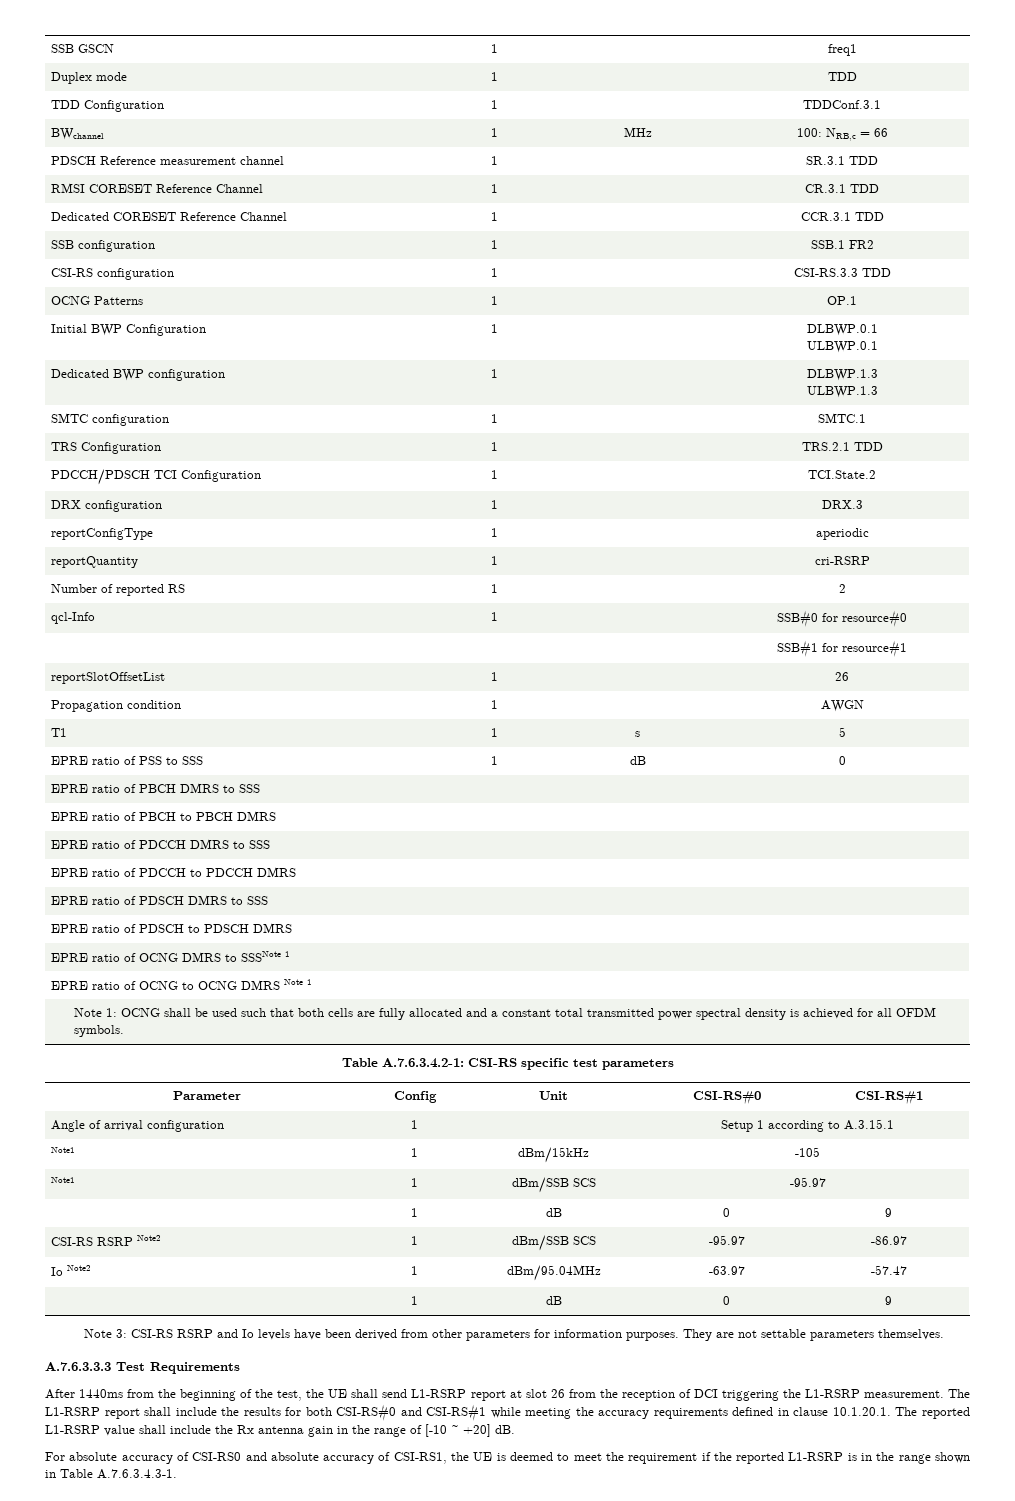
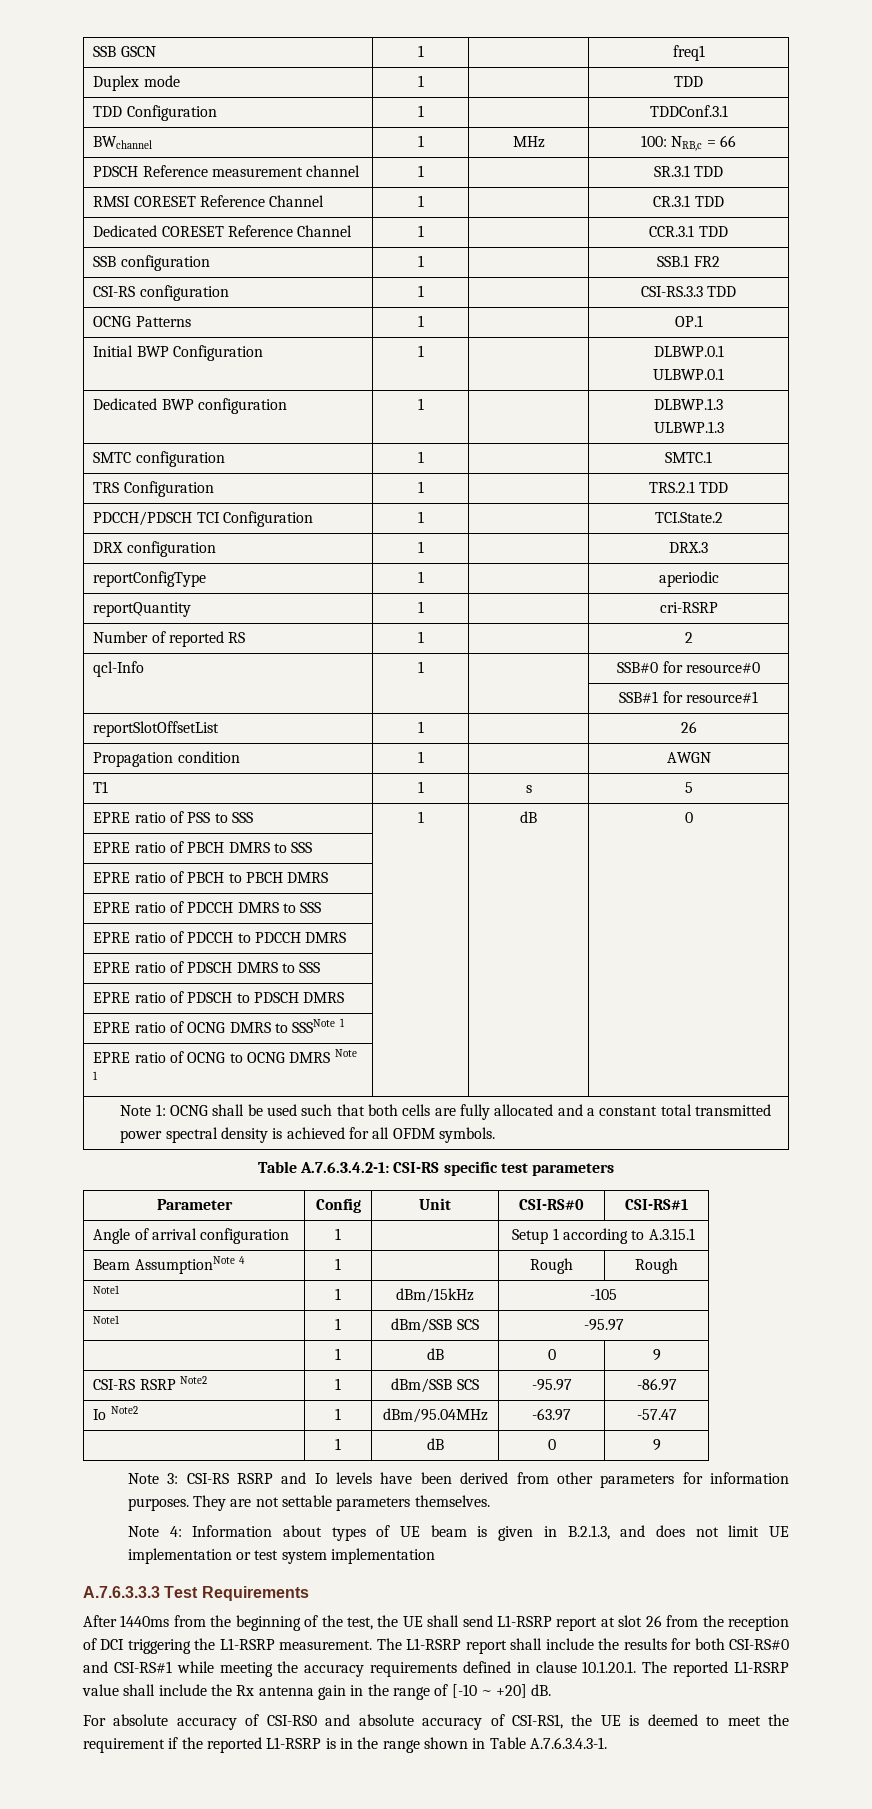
+ Beam AssumptionNote 4 | 1 | | Rough | Rough
+ Note 4: Information about types of UE beam is given in B.2.1.3, and does not limit UE implementation or test system implementation

